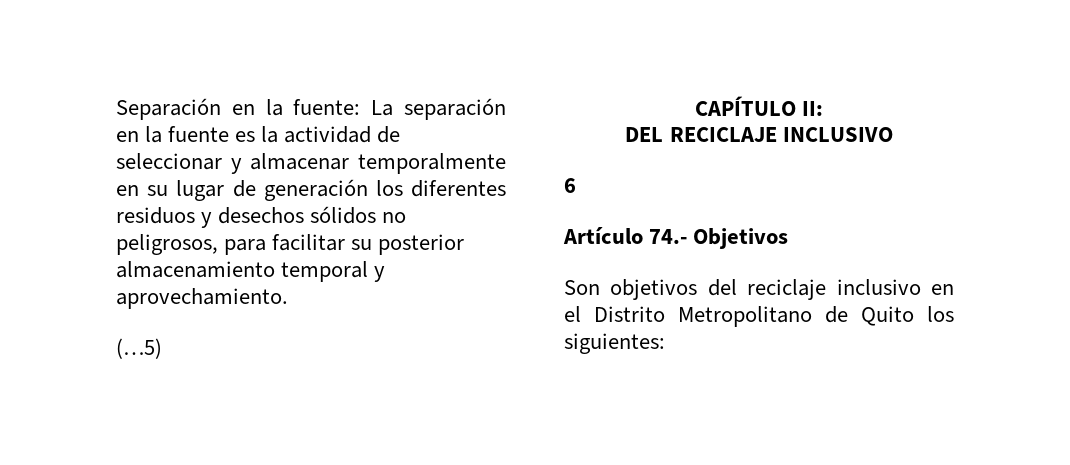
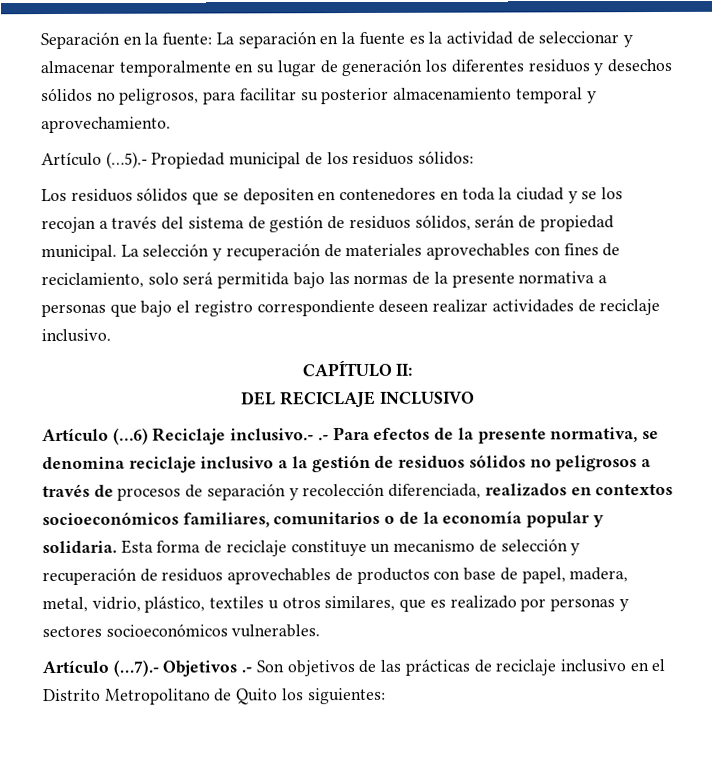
- (…5)
+ Artículo (…5).- Propiedad municipal de los residuos sólidos:
+ Los residuos sólidos que se depositen en contenedores en toda la ciudad y se los recojan a través del sistema de gestión de residuos sólidos, serán de propiedad municipal. La selección y recuperación de materiales aprovechables con fines de reciclamiento, solo será permitida bajo las normas de la presente normativa a personas que bajo el registro correspondiente deseen realizar actividades de reciclaje inclusivo.
- 6
- Artículo 74.- Objetivos
- Son objetivos del reciclaje inclusivo en el Distrito Metropolitano de Quito los siguientes:
+ Artículo (…6) Reciclaje inclusivo.- .- Para efectos de la presente normativa, se denomina reciclaje inclusivo a la gestión de residuos sólidos no peligrosos a través de procesos de separación y recolección diferenciada, realizados en contextos socioeconómicos familiares, comunitarios o de la economía popular y solidaria. Esta forma de reciclaje constituye un mecanismo de selección y recuperación de residuos aprovechables de productos con base de papel, madera, metal, vidrio, plástico, textiles u otros similares, que es realizado por personas y sectores socioeconómicos vulnerables.
+ Artículo (…7).- Objetivos .- Son objetivos de las prácticas de reciclaje inclusivo en el Distrito Metropolitano de Quito los siguientes:

